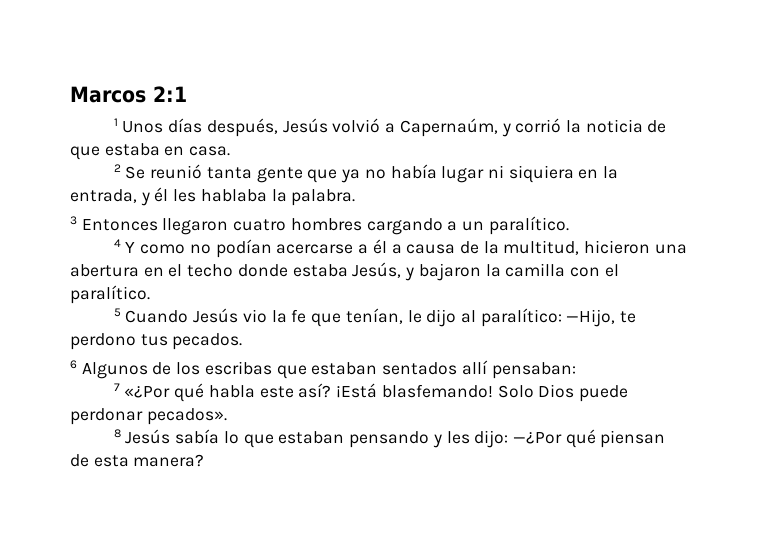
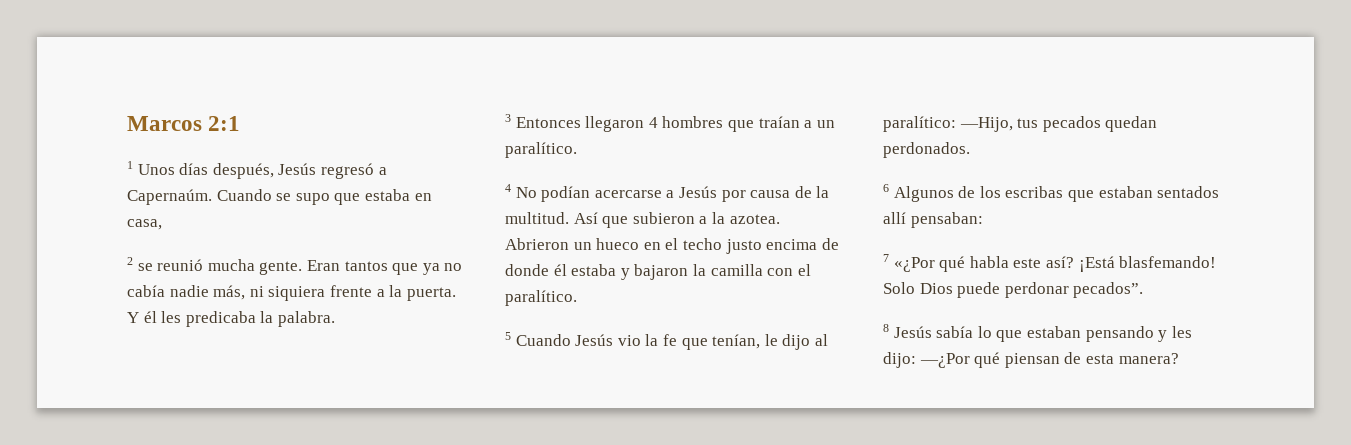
- 1 Unos días después, Jesús volvió a Capernaúm, y corrió la noticia de que estaba en casa.
+ 1 Unos días después, Jesús regresó a Capernaúm. Cuando se supo que estaba en casa,
- 2 Se reunió tanta gente que ya no había lugar ni siquiera en la entrada, y él les hablaba la palabra.
+ 2 se reunió mucha gente. Eran tantos que ya no cabía nadie más, ni siquiera frente a la puerta. Y él les predicaba la palabra.
- 3 Entonces llegaron cuatro hombres cargando a un paralítico.
+ 3 Entonces llegaron 4 hombres que traían a un paralítico.
- 4 Y como no podían acercarse a él a causa de la multitud, hicieron una abertura en el techo donde estaba Jesús, y bajaron la camilla con el paralítico.
+ 4 No podían acercarse a Jesús por causa de la multitud. Así que subieron a la azotea. Abrieron un hueco en el techo justo encima de donde él estaba y bajaron la camilla con el paralítico.
- 5 Cuando Jesús vio la fe que tenían, le dijo al paralítico: —Hijo, te perdono tus pecados.
+ 5 Cuando Jesús vio la fe que tenían, le dijo al paralítico: —Hijo, tus pecados quedan perdonados.
- Solo Dios puede perdonar pecados».
+ Solo Dios puede perdonar pecados”.

